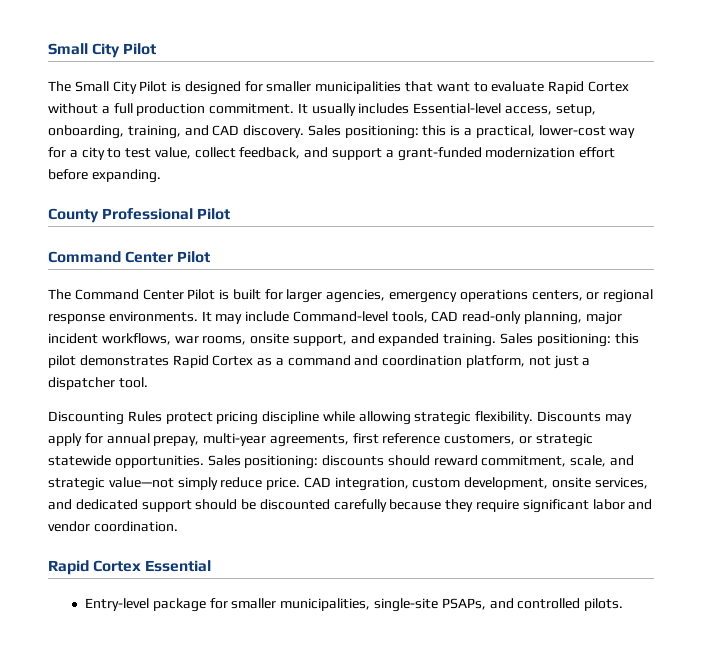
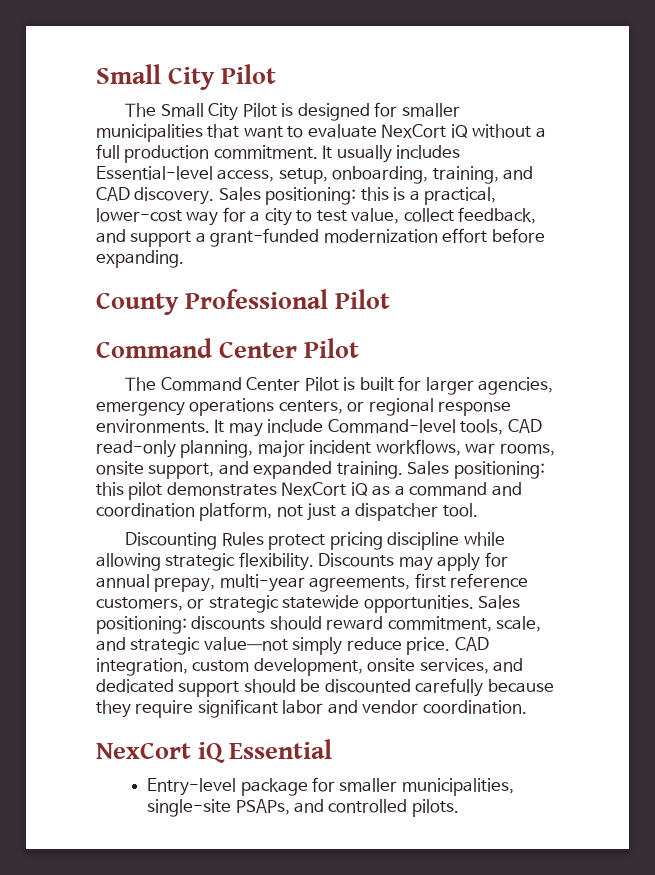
- The Small City Pilot is designed for smaller municipalities that want to evaluate Rapid Cortex without a full production commitment.
+ The Small City Pilot is designed for smaller municipalities that want to evaluate NexCort iQ without a full production commitment.
- Sales positioning: this pilot demonstrates Rapid Cortex as a command and coordination platform, not just a dispatcher tool.
+ Sales positioning: this pilot demonstrates NexCort iQ as a command and coordination platform, not just a dispatcher tool.
- Rapid Cortex Essential
+ NexCort iQ Essential

